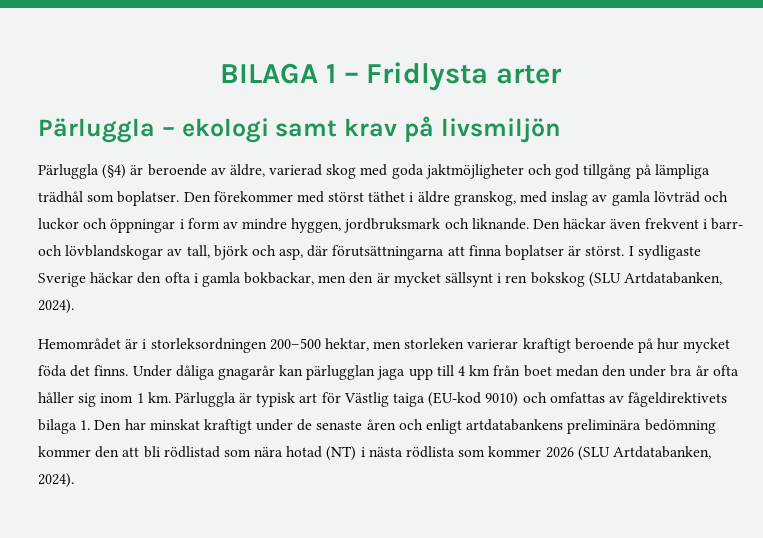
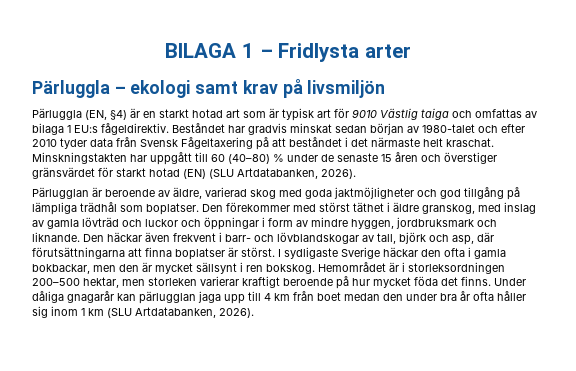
- Pärluggla (§4) är beroende av äldre, varierad skog med goda jaktmöjligheter och god tillgång på lämpliga trädhål som boplatser.
+ Pärluggla (EN, §4) är en starkt hotad art som är typisk art för 9010 Västlig taiga och omfattas av bilaga 1 EU:s fågeldirektiv. Beståndet har gradvis minskat sedan början av 1980-talet och efter 2010 tyder data från Svensk Fågeltaxering på att beståndet i det närmaste helt kraschat. Minskningstakten har uppgått till 60 (40–80) % under de senaste 15 åren och överstiger gränsvärdet för starkt hotad (EN) (SLU Artdatabanken, 2026).
+ Pärlugglan är beroende av äldre, varierad skog med goda jaktmöjligheter och god tillgång på lämpliga trädhål som boplatser.
- I sydligaste Sverige häckar den ofta i gamla bokbackar, men den är mycket sällsynt i ren bokskog (SLU Artdatabanken, 2024).
- Hemområdet är i storleksordningen 200–500 hektar, men storleken varierar kraftigt beroende på hur mycket föda det finns.
+ I sydligaste Sverige häckar den ofta i gamla bokbackar, men den är mycket sällsynt i ren bokskog. Hemområdet är i storleksordningen 200–500 hektar, men storleken varierar kraftigt beroende på hur mycket föda det finns.
- Under dåliga gnagarår kan pärlugglan jaga upp till 4 km från boet medan den under bra år ofta håller sig inom 1 km. Pärluggla är typisk art för Västlig taiga (EU-kod 9010) och omfattas av fågeldirektivets bilaga 1. Den har minskat kraftigt under de senaste åren och enligt artdatabankens preliminära bedömning kommer den att bli rödlistad som nära hotad (NT) i nästa rödlista som kommer 2026 (SLU Artdatabanken, 2024).
+ Under dåliga gnagarår kan pärlugglan jaga upp till 4 km från boet medan den under bra år ofta håller sig inom 1 km (SLU Artdatabanken, 2026).

